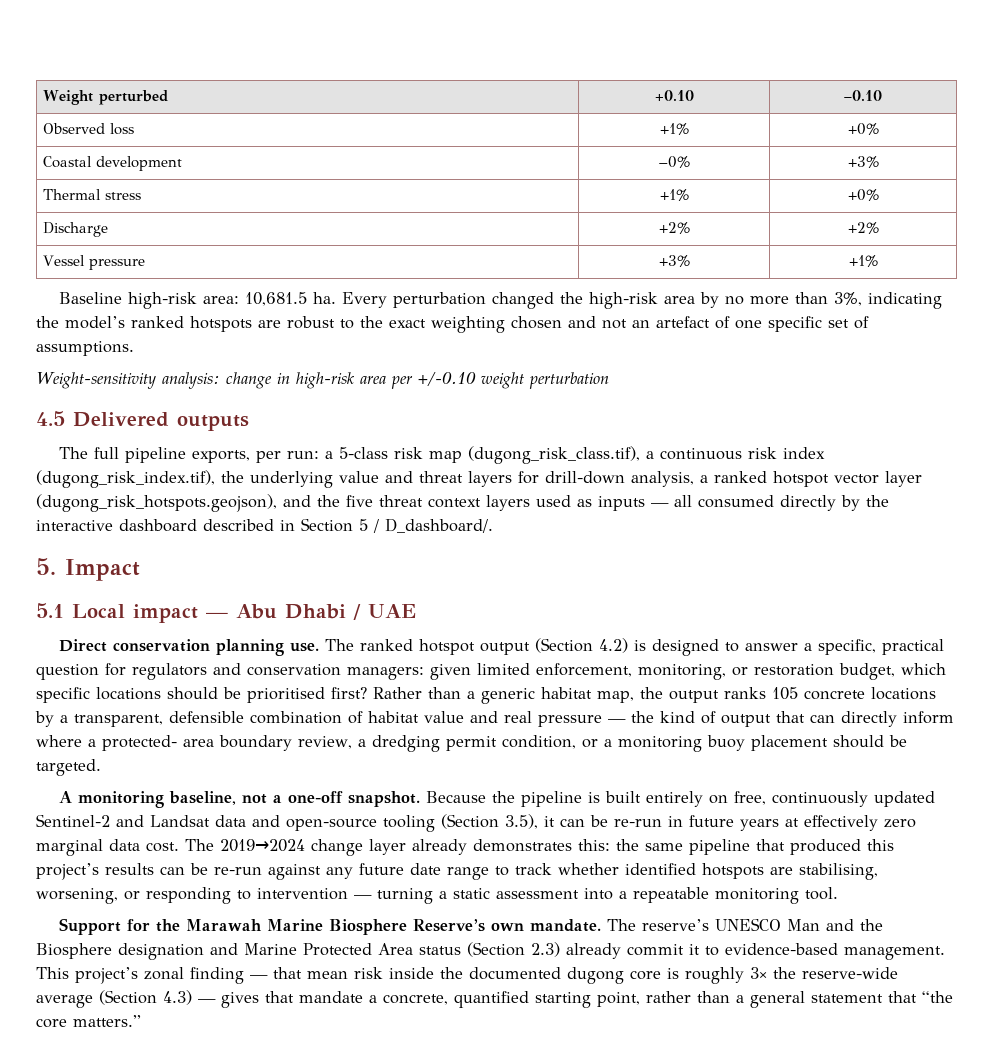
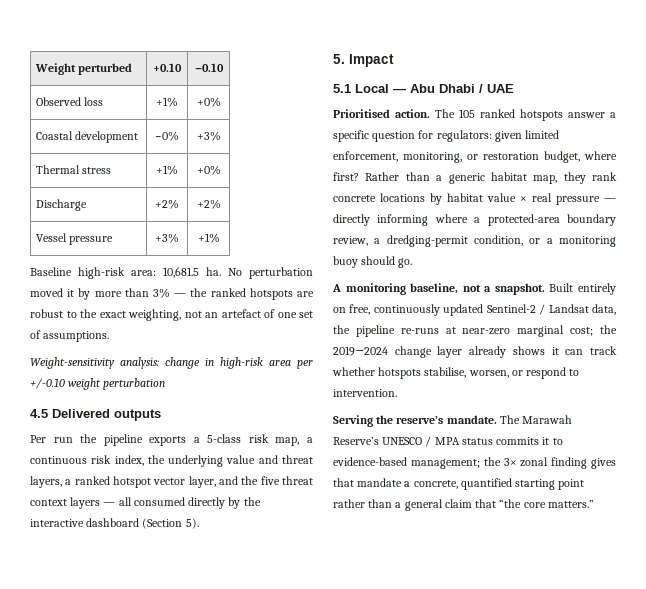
- Every perturbation changed the high-risk area by no more than 3%, indicating the model’s ranked hotspots are robust to the exact weighting chosen and not an artefact of one specific set of assumptions.
+ No perturbation moved it by more than 3% — the ranked hotspots are robust to the exact weighting, not an artefact of one set of assumptions.
- The full pipeline exports, per run: a 5-class risk map (dugong_risk_class.tif), a continuous risk index (dugong_risk_index.tif), the underlying value and threat layers for drill-down analysis, a ranked hotspot vector layer (dugong_risk_hotspots.geojson), and the five threat context layers used as inputs — all consumed directly by the interactive dashboard described in Section 5 / D_dashboard/.
+ Per run the pipeline exports a 5-class risk map, a continuous risk index, the underlying value and threat layers, a ranked hotspot vector layer, and the five threat context layers — all consumed directly by the interactive dashboard (Section 5).
- 5.1 Local impact — Abu Dhabi / UAE
+ 5.1 Local — Abu Dhabi / UAE
- Direct conservation planning use. The ranked hotspot output (Section 4.2) is designed to answer a specific, practical question for regulators and conservation managers: given limited enforcement, monitoring, or restoration budget, which specific locations should be prioritised first?
+ Prioritised action. The 105 ranked hotspots answer a specific question for regulators: given limited enforcement, monitoring, or restoration budget, where first?
- Rather than a generic habitat map, the output ranks 105 concrete locations by a transparent, defensible combination of habitat value and real pressure — the kind of output that can directly inform where a protected- area boundary review, a dredging permit condition, or a monitoring buoy placement should be targeted.
+ Rather than a generic habitat map, they rank concrete locations by habitat value × real pressure — directly informing where a protected-area boundary review, a dredging-permit condition, or a monitoring buoy should go.
- A monitoring baseline, not a one-off snapshot. Because the pipeline is built entirely on free, continuously updated Sentinel-2 and Landsat data and open-source tooling (Section 3.5), it can be re-run in future years at effectively zero marginal data cost. The 2019→2024 change layer already demonstrates this: the same pipeline that produced this project’s results can be re-run against any future date range to track whether identified hotspots are stabilising, worsening, or responding to intervention — turning a static assessment into a repeatable monitoring tool.
- Support for the Marawah Marine Biosphere Reserve’s own mandate. The reserve’s UNESCO Man and the Biosphere designation and Marine Protected Area status (Section 2.3) already commit it to evidence-based management. This project’s zonal finding — that mean risk inside the documented dugong core is roughly 3× the reserve-wide average (Section 4.3) — gives that mandate a concrete, quantified starting point, rather than a general statement that “the core matters.”
+ A monitoring baseline, not a snapshot. Built entirely on free, continuously updated Sentinel-2 / Landsat data, the pipeline re-runs at near-zero marginal cost; the 2019→2024 change layer already shows it can track whether hotspots stabilise, worsen, or respond to intervention.
+ Serving the reserve’s mandate. The Marawah Reserve’s UNESCO / MPA status commits it to evidence-based management; the 3× zonal finding gives that mandate a concrete, quantified starting point rather than a general claim that “the core matters.”

